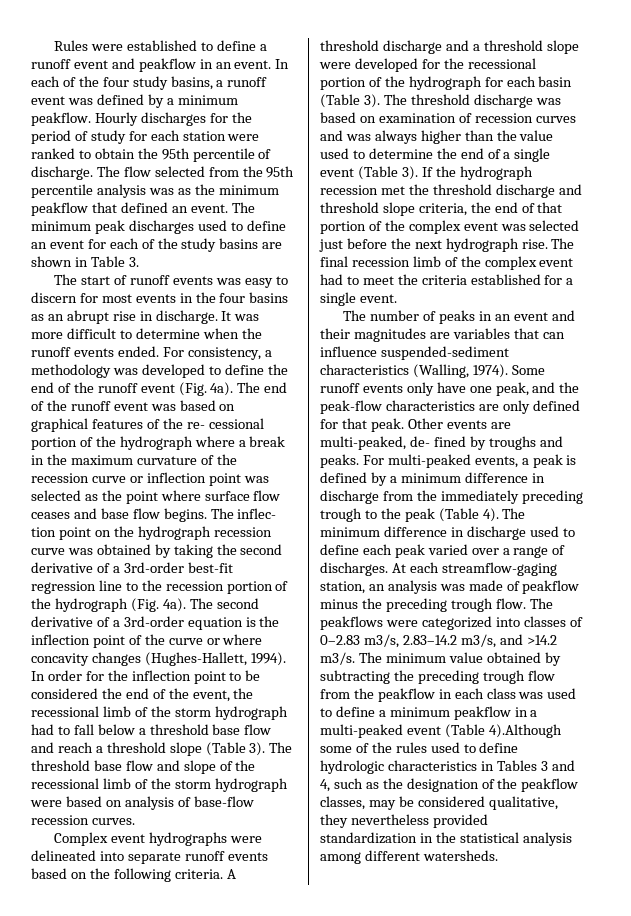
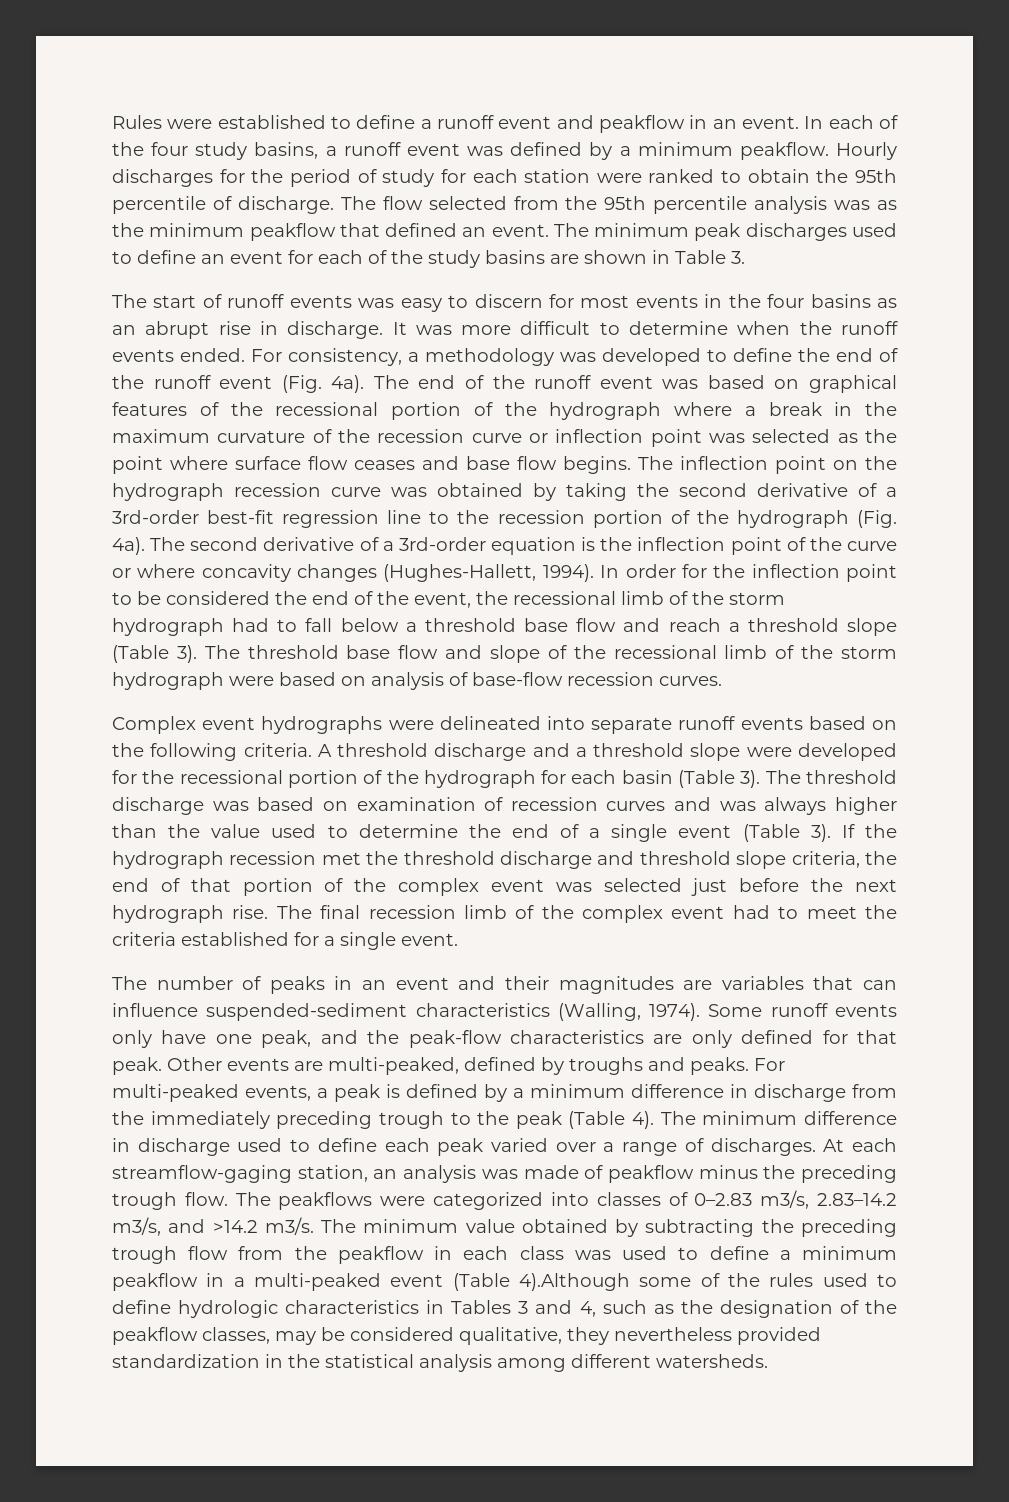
- The end of the runoff event was based on graphical features of the re- cessional portion of the hydrograph where a break in the maximum curvature of the recession curve or inflection point was selected as the point where surface flow ceases and base flow begins.
+ The end of the runoff event was based on graphical features of the recessional portion of the hydrograph where a break in the maximum curvature of the recession curve or inflection point was selected as the point where surface flow ceases and base flow begins.
- The inflec- tion point on the hydrograph recession curve was obtained by taking the second derivative of a 3rd-order best-fit regression line to the recession portion of the hydrograph (Fig. 4a).
+ The inflection point on the hydrograph recession curve was obtained by taking the second derivative of a 3rd-order best-fit regression line to the recession portion of the hydrograph (Fig. 4a).
- Other events are multi-peaked, de- fined by troughs and peaks.
+ Other events are multi-peaked, defined by troughs and peaks.

